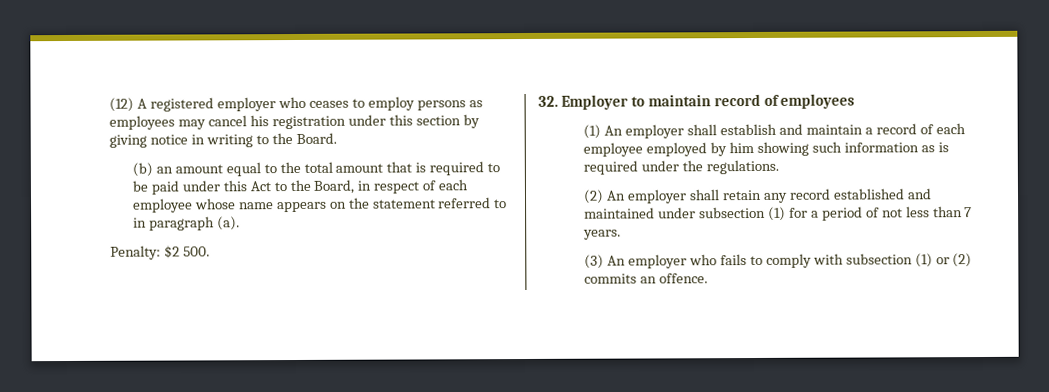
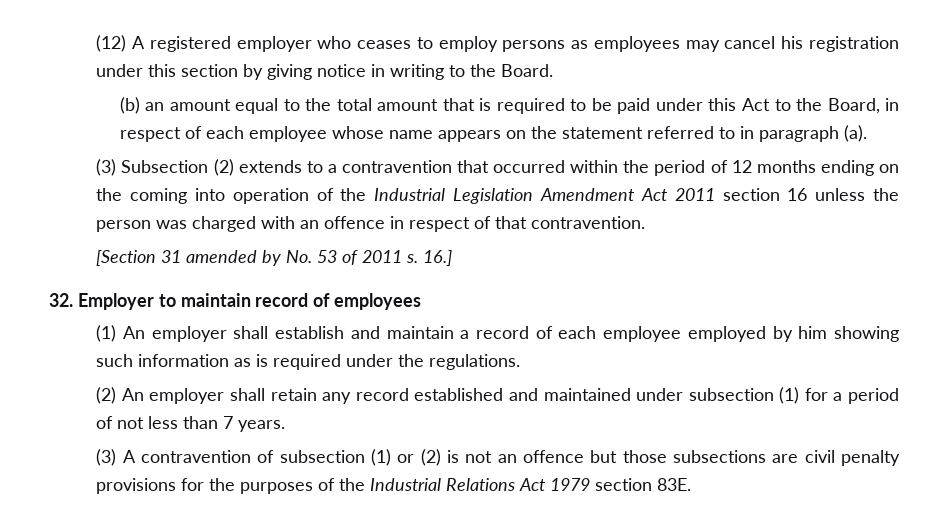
- Penalty: $2 500.
+ (3) Subsection (2) extends to a contravention that occurred within the period of 12 months ending on the coming into operation of the Industrial Legislation Amendment Act 2011 section 16 unless the person was charged with an offence in respect of that contravention.
+ [Section 31 amended by No. 53 of 2011 s. 16.]
- (3) An employer who fails to comply with subsection (1) or (2) commits an offence.
+ (3) A contravention of subsection (1) or (2) is not an offence but those subsections are civil penalty provisions for the purposes of the Industrial Relations Act 1979 section 83E.

